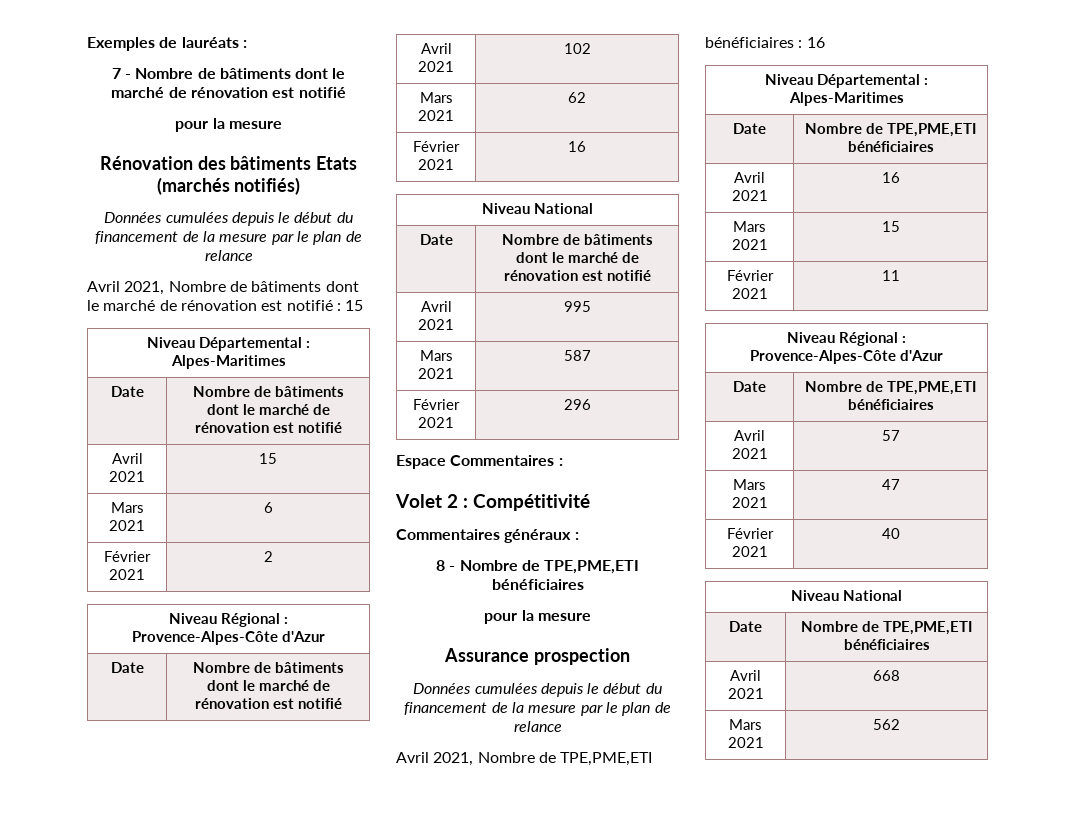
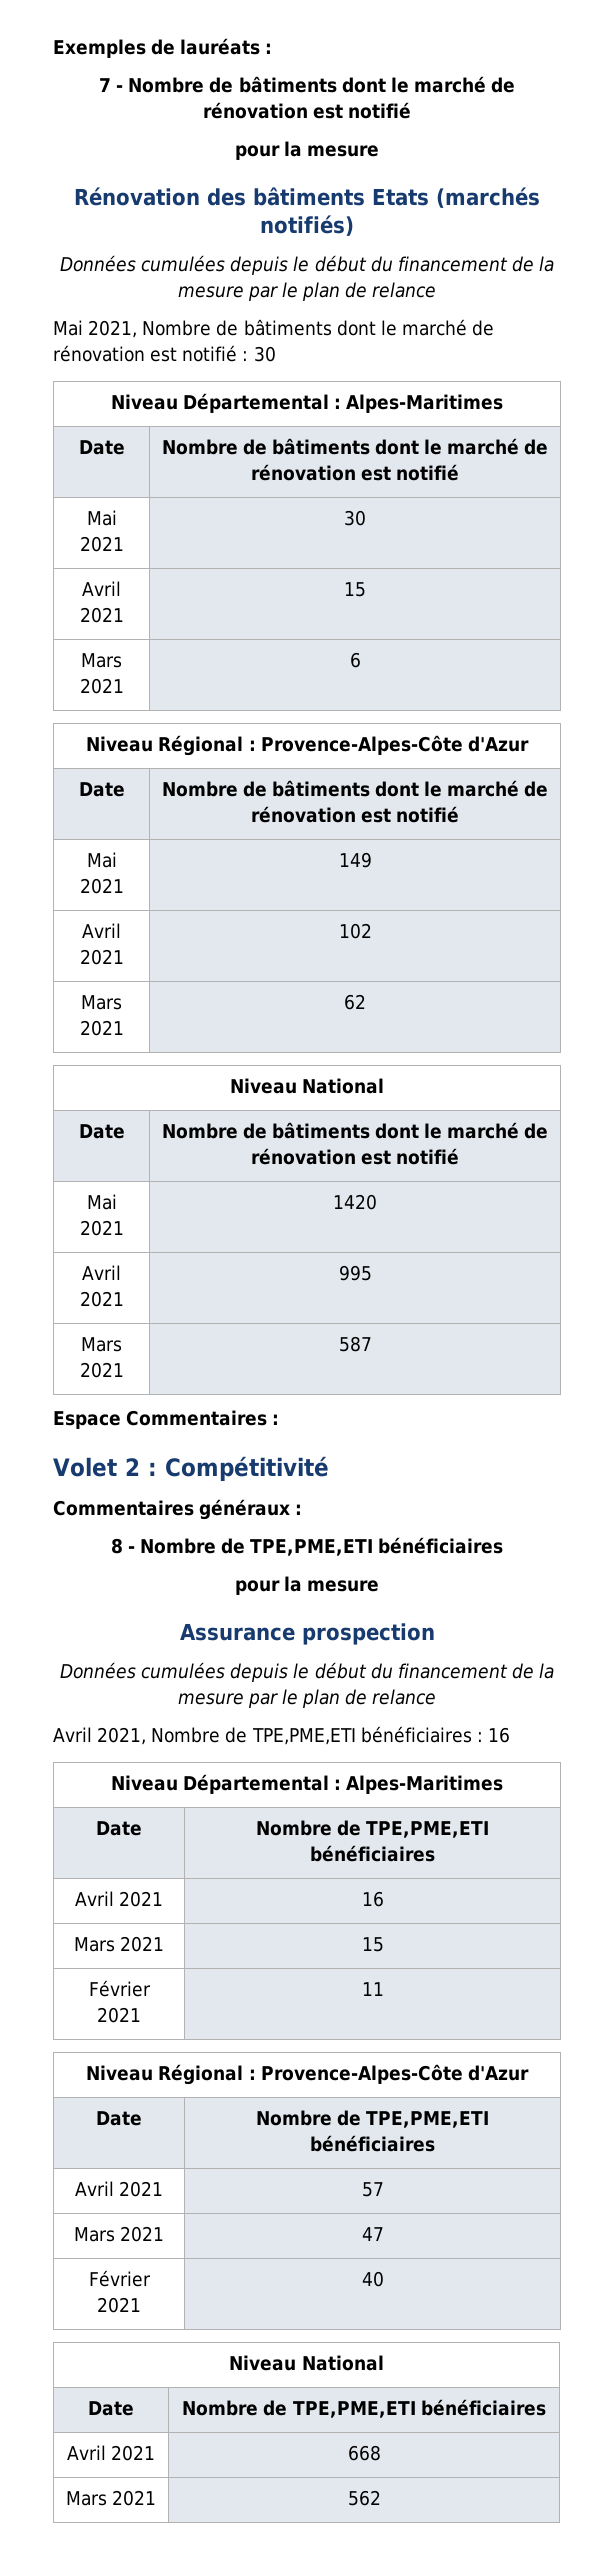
- Avril 2021, Nombre de bâtiments dont le marché de rénovation est notifié : 15
+ Mai 2021, Nombre de bâtiments dont le marché de rénovation est notifié : 30
+ Mai 2021 | 30
- Février 2021 | 2
+ Mai 2021 | 149
- Février 2021 | 16
+ Mai 2021 | 1420
- Février 2021 | 296

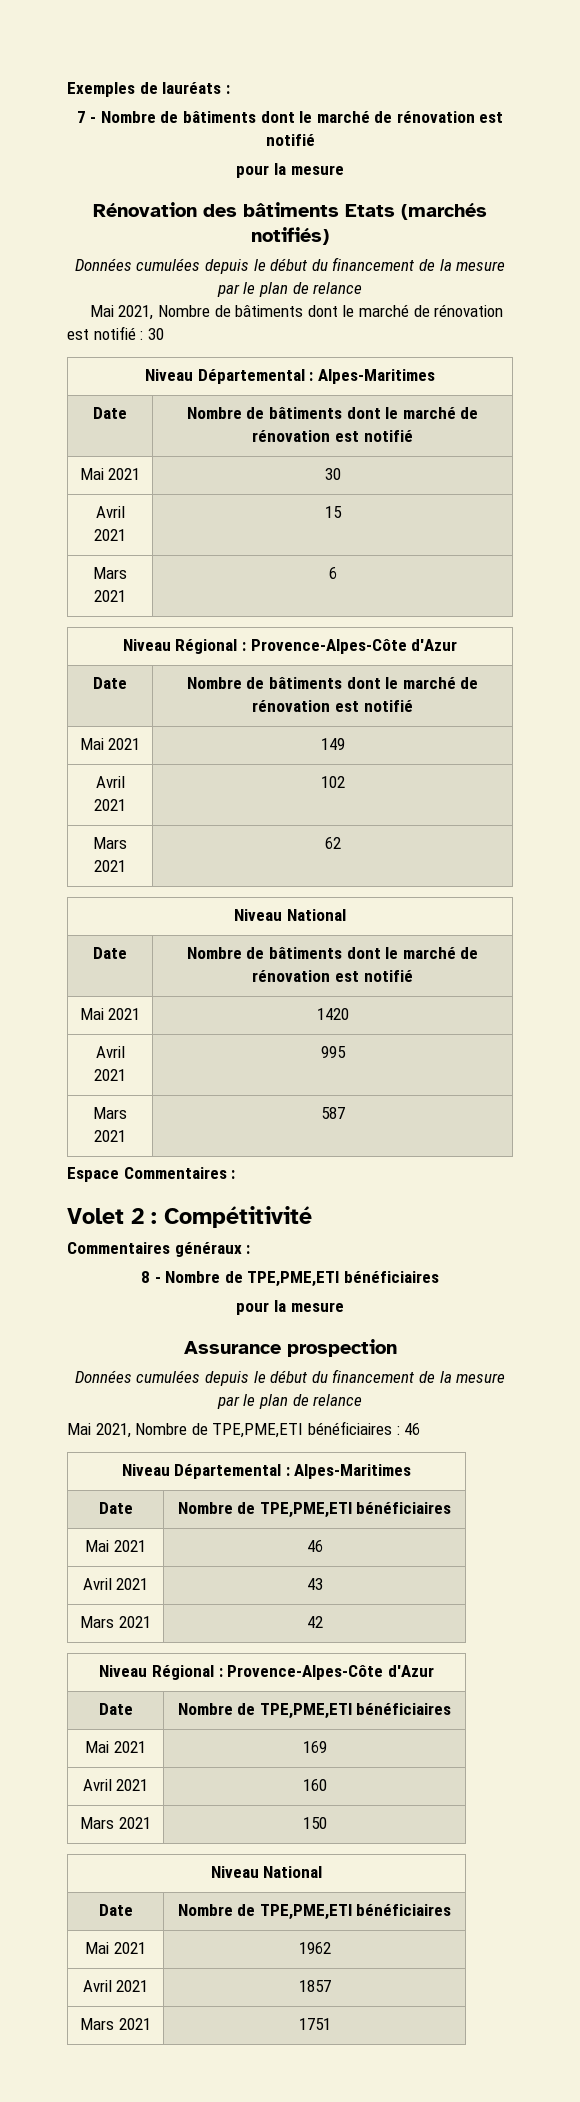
- Avril 2021, Nombre de TPE,PME,ETI bénéficiaires : 16
+ Mai 2021, Nombre de TPE,PME,ETI bénéficiaires : 46
- Avril 2021 | 16
- Mars 2021 | 15
- Février 2021 | 11
+ Mai 2021 | 46
+ Avril 2021 | 43
+ Mars 2021 | 42
- Avril 2021 | 57
- Mars 2021 | 47
- Février 2021 | 40
+ Mai 2021 | 169
+ Avril 2021 | 160
+ Mars 2021 | 150
- Avril 2021 | 668
- Mars 2021 | 562
+ Mai 2021 | 1962
+ Avril 2021 | 1857
+ Mars 2021 | 1751

